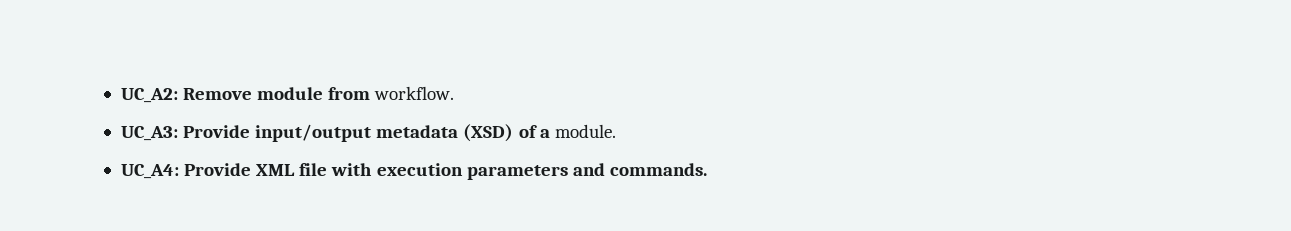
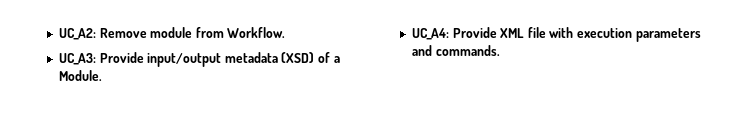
- UC_A2: Remove module from workflow.
+ UC_A2: Remove module from Workflow.
- UC_A3: Provide input/output metadata (XSD) of a module.
+ UC_A3: Provide input/output metadata (XSD) of a Module.

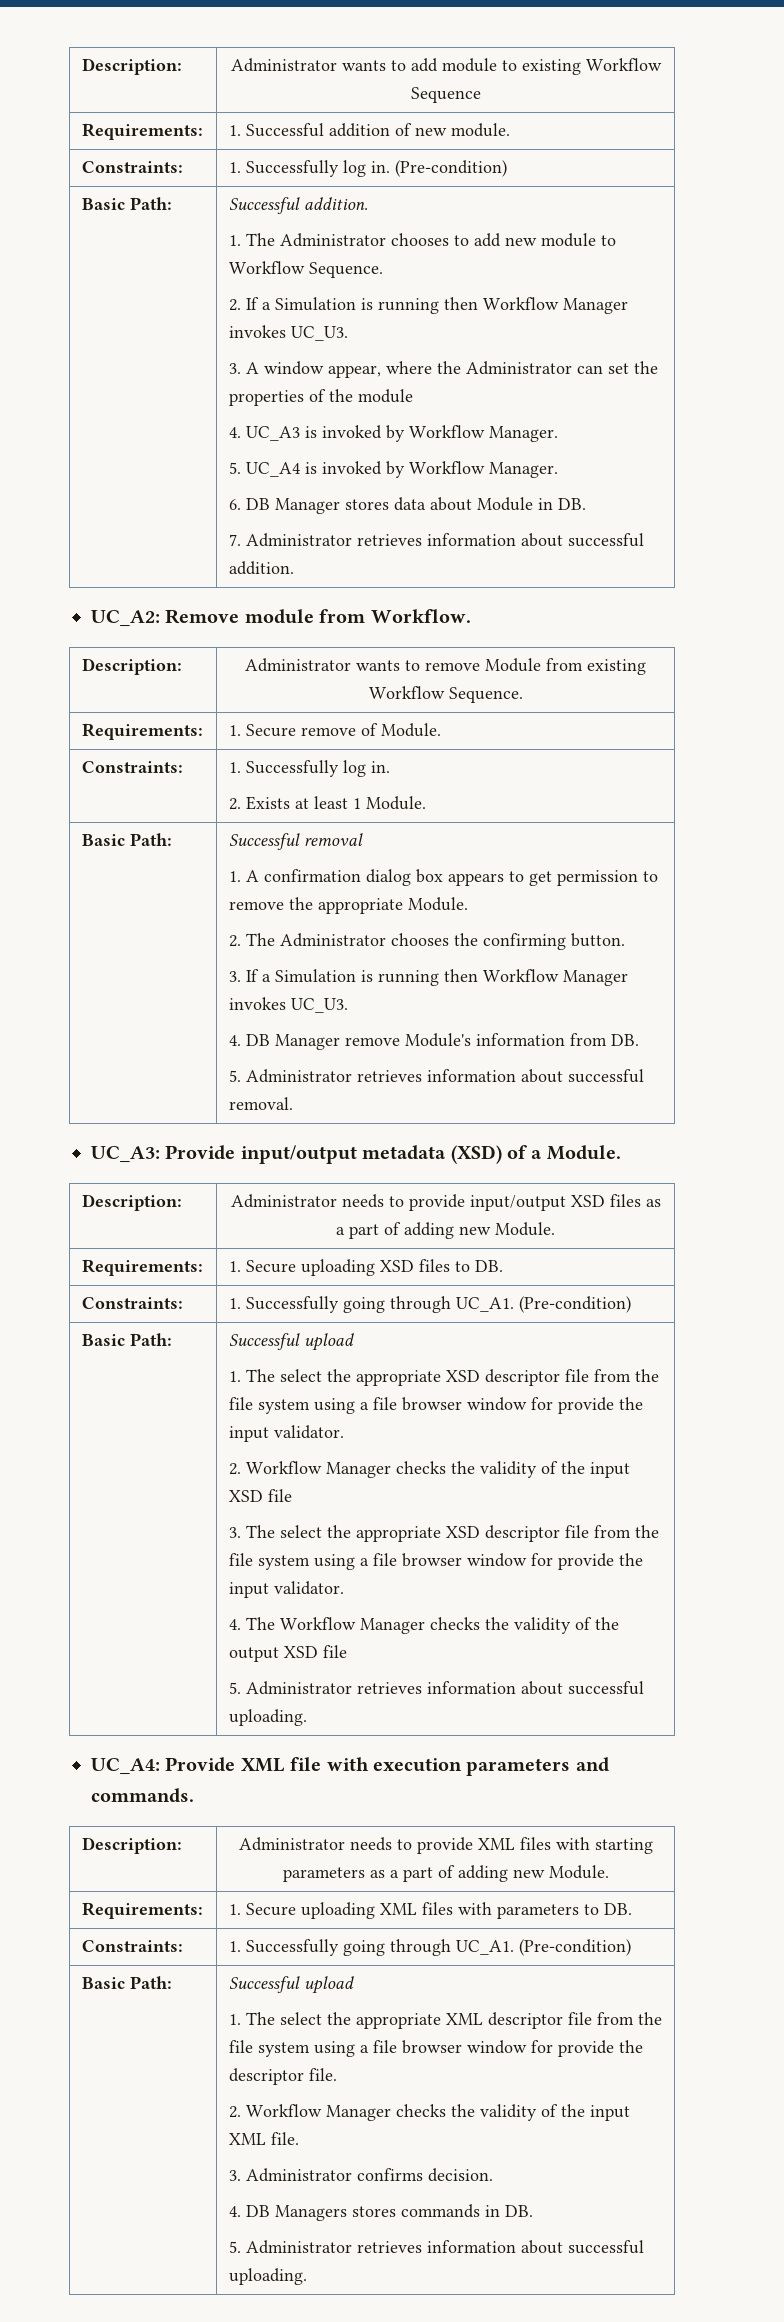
+ Description: | Administrator wants to add module to existing Workflow Sequence
+ Requirements: | 1. Successful addition of new module.
+ Constraints: | 1. Successfully log in. (Pre-condition)
+ Basic Path: | Successful addition.
+ 1. The Administrator chooses to add new module to Workflow Sequence.
+ 2. If a Simulation is running then Workflow Manager invokes UC_U3.
+ 3. A window appear, where the Administrator can set the properties of the module
+ 4. UC_A3 is invoked by Workflow Manager.
+ 5. UC_A4 is invoked by Workflow Manager.
+ 6. DB Manager stores data about Module in DB.
+ 7. Administrator retrieves information about successful addition.
+ Description: | Administrator wants to remove Module from existing Workflow Sequence.
+ Requirements: | 1. Secure remove of Module.
+ Constraints: | 1. Successfully log in.
+ 2. Exists at least 1 Module.
+ Basic Path: | Successful removal
+ 1. A confirmation dialog box appears to get permission to remove the appropriate Module.
+ 2. The Administrator chooses the confirming button.
+ 3. If a Simulation is running then Workflow Manager invokes UC_U3.
+ 4. DB Manager remove Module's information from DB.
+ 5. Administrator retrieves information about successful removal.
+ Description: | Administrator needs to provide input/output XSD files as a part of adding new Module.
+ Requirements: | 1. Secure uploading XSD files to DB.
+ Constraints: | 1. Successfully going through UC_A1. (Pre-condition)
+ Basic Path: | Successful upload
+ 1. The select the appropriate XSD descriptor file from the file system using a file browser window for provide the input validator.
+ 2. Workflow Manager checks the validity of the input XSD file
+ 3. The select the appropriate XSD descriptor file from the file system using a file browser window for provide the input validator.
+ 4. The Workflow Manager checks the validity of the output XSD file
+ 5. Administrator retrieves information about successful uploading.
+ Description: | Administrator needs to provide XML files with starting parameters as a part of adding new Module.
+ Requirements: | 1. Secure uploading XML files with parameters to DB.
+ Constraints: | 1. Successfully going through UC_A1. (Pre-condition)
+ Basic Path: | Successful upload
+ 1. The select the appropriate XML descriptor file from the file system using a file browser window for provide the descriptor file.
+ 2. Workflow Manager checks the validity of the input XML file.
+ 3. Administrator confirms decision.
+ 4. DB Managers stores commands in DB.
+ 5. Administrator retrieves information about successful uploading.

